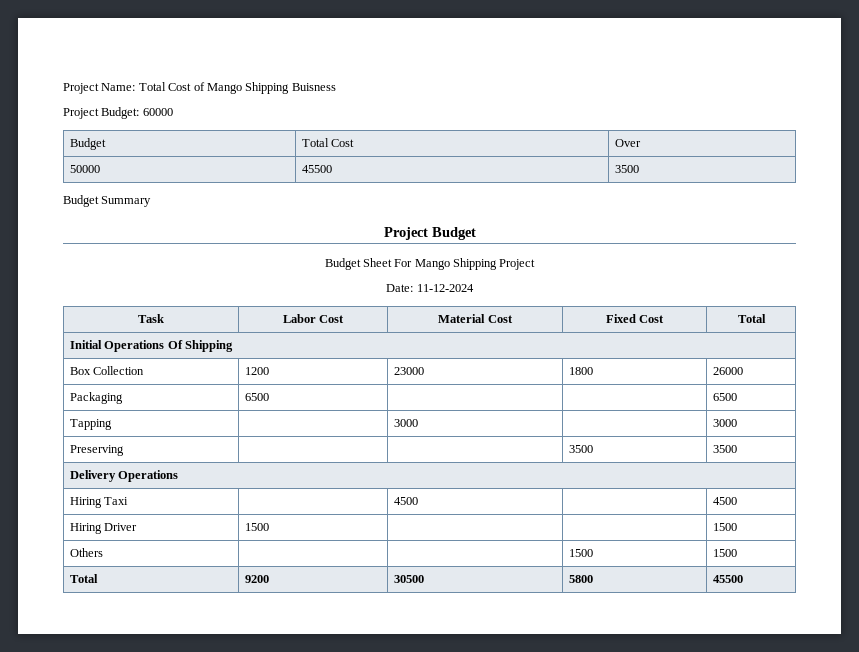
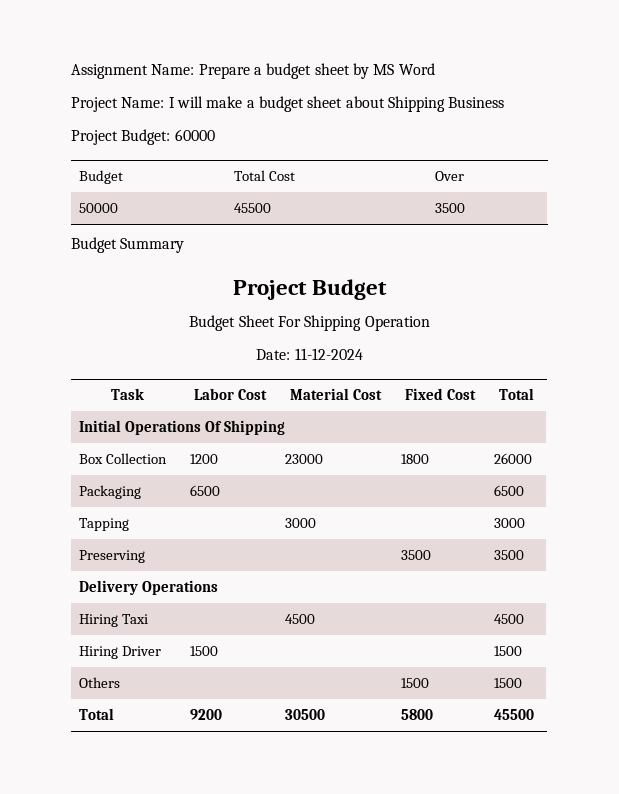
- Project Name: Total Cost of Mango Shipping Buisness
+ Assignment Name: Prepare a budget sheet by MS Word
+ Project Name: I will make a budget sheet about Shipping Business
- Budget Sheet For Mango Shipping Project
+ Budget Sheet For Shipping Operation

